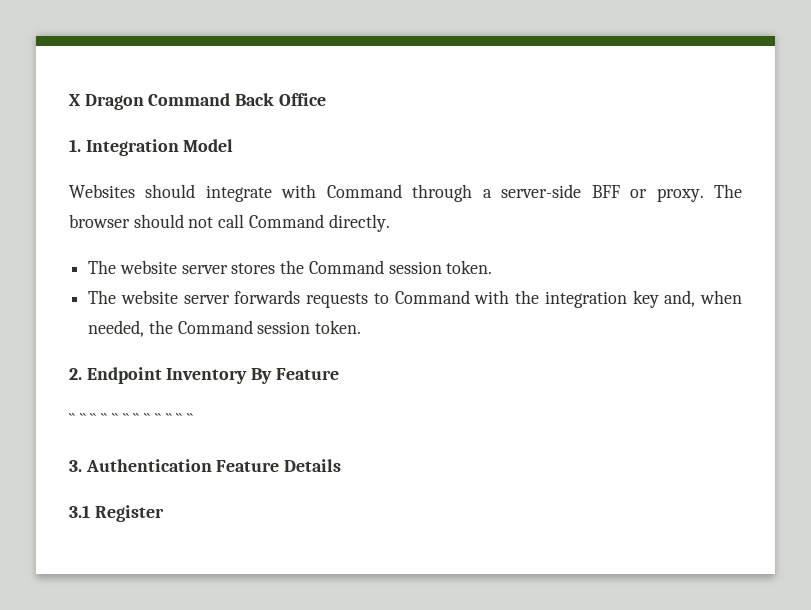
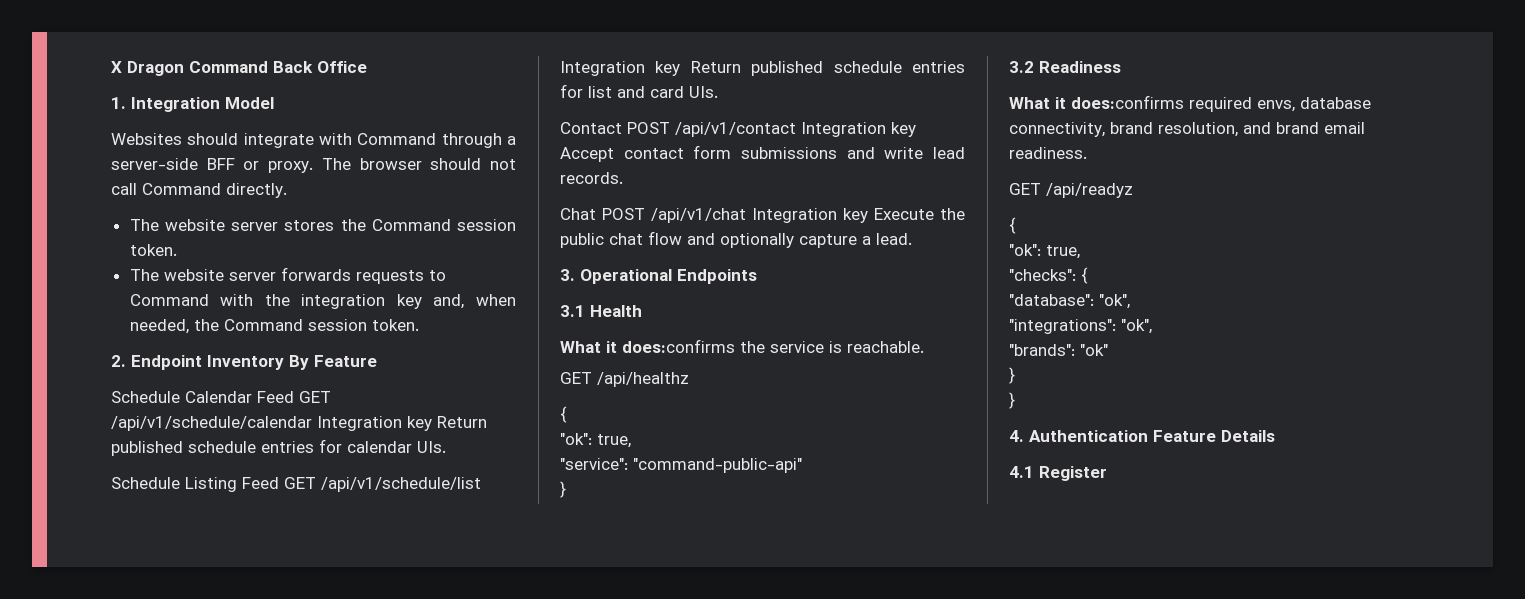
- `` `` `` `` `` `` `` `` `` `` `` ``
- 3. Authentication Feature Details
+ Schedule Calendar Feed GET /api/v1/schedule/calendar Integration key Return published schedule entries for calendar UIs.
+ Schedule Listing Feed GET /api/v1/schedule/list Integration key Return published schedule entries for list and card UIs.
+ Contact POST /api/v1/contact Integration key Accept contact form submissions and write lead records.
+ Chat POST /api/v1/chat Integration key Execute the public chat flow and optionally capture a lead.
+ 3. Operational Endpoints
+ 3.1 Health
+ What it does:confirms the service is reachable.
+ GET /api/healthz
+ {
+ "ok": true,
+ "service": "command-public-api"
+ }
+ 3.2 Readiness
+ What it does:confirms required envs, database connectivity, brand resolution, and brand email readiness.
+ GET /api/readyz
+ {
+ "ok": true,
+ "checks": {
+ "database": "ok",
+ "integrations": "ok",
+ "brands": "ok"
+ }
+ }
+ 4. Authentication Feature Details
- 3.1 Register
+ 4.1 Register

